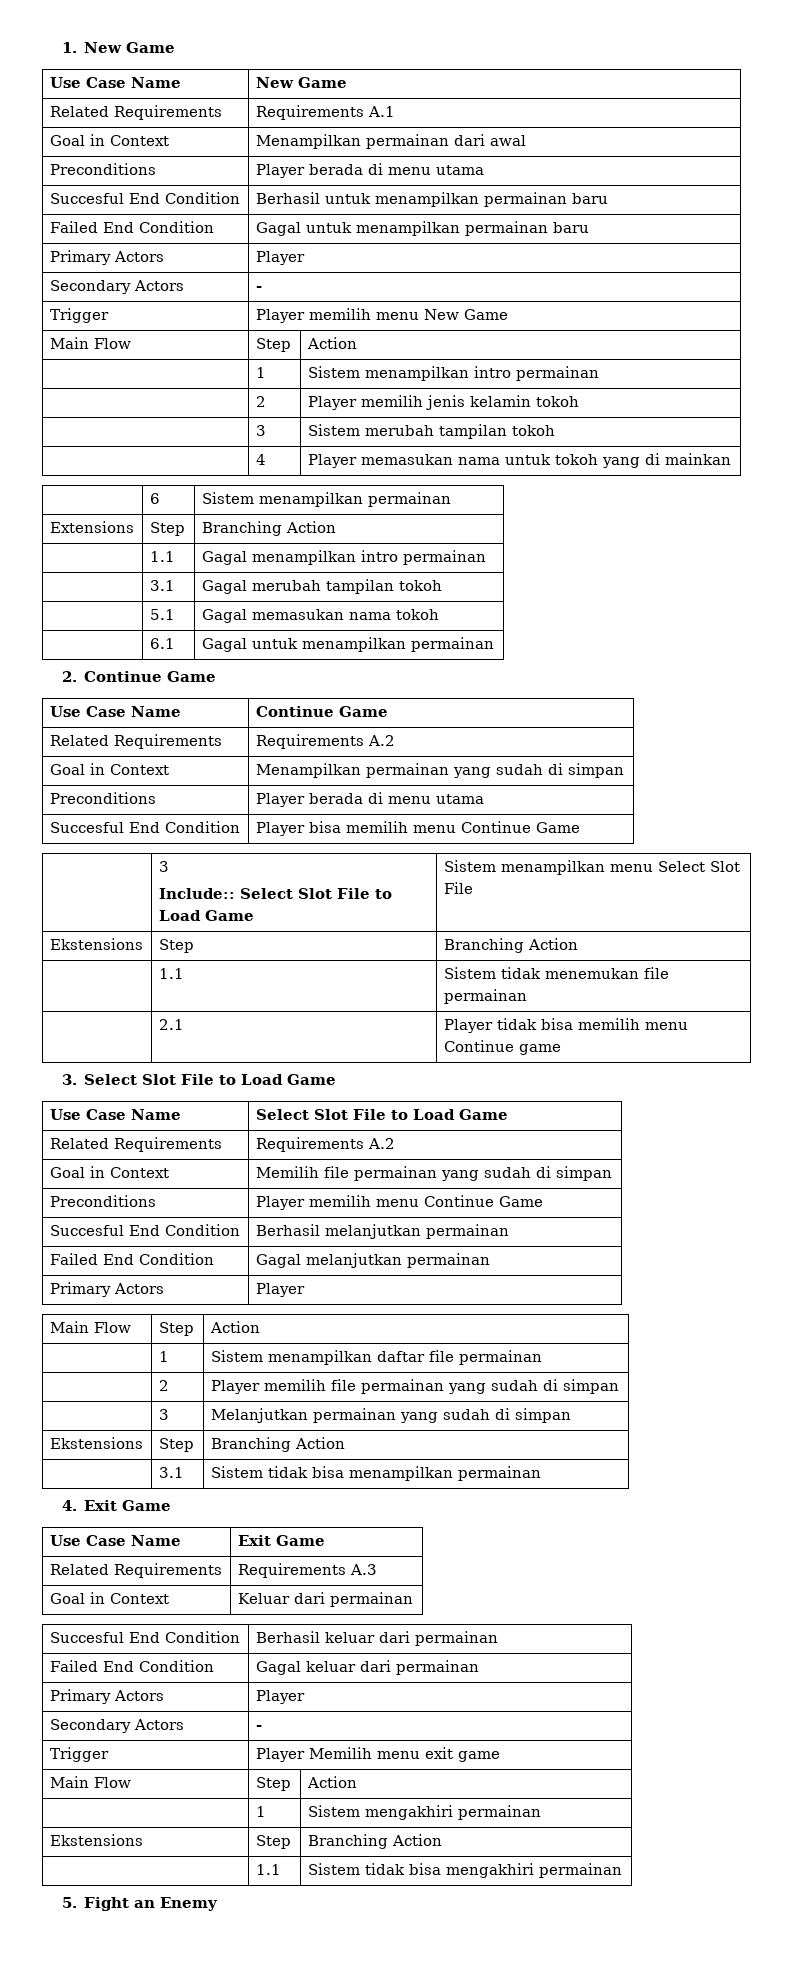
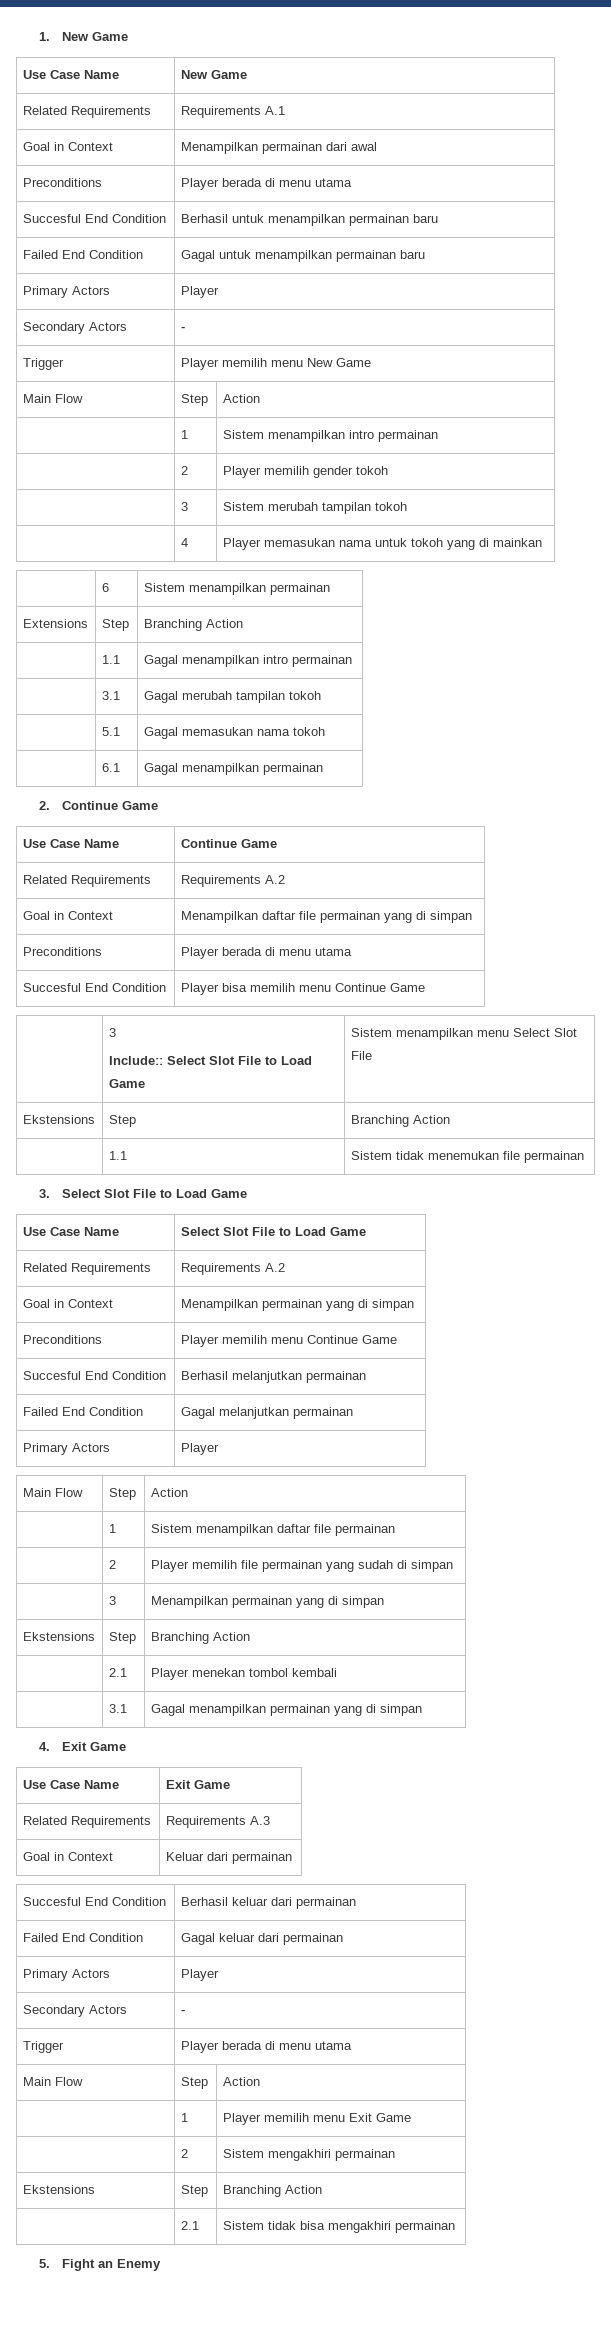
- | 2 | Player memilih jenis kelamin tokoh
+ | 2 | Player memilih gender tokoh
- | 6.1 | Gagal untuk menampilkan permainan
+ | 6.1 | Gagal menampilkan permainan
- Goal in Context | Menampilkan permainan yang sudah di simpan
+ Goal in Context | Menampilkan daftar file permainan yang di simpan
- | 2.1 | Player tidak bisa memilih menu Continue game
- Goal in Context | Memilih file permainan yang sudah di simpan
+ Goal in Context | Menampilkan permainan yang di simpan
- | 3 | Melanjutkan permainan yang sudah di simpan
+ | 3 | Menampilkan permainan yang di simpan
- | 3.1 | Sistem tidak bisa menampilkan permainan
+ | 2.1 | Player menekan tombol kembali
+ | 3.1 | Gagal menampilkan permainan yang di simpan
- Trigger | Player Memilih menu exit game
+ Trigger | Player berada di menu utama
  Main Flow | Step | Action
- | 1 | Sistem mengakhiri permainan
+ | 1 | Player memilih menu Exit Game
+ | 2 | Sistem mengakhiri permainan
- | 1.1 | Sistem tidak bisa mengakhiri permainan
+ | 2.1 | Sistem tidak bisa mengakhiri permainan

